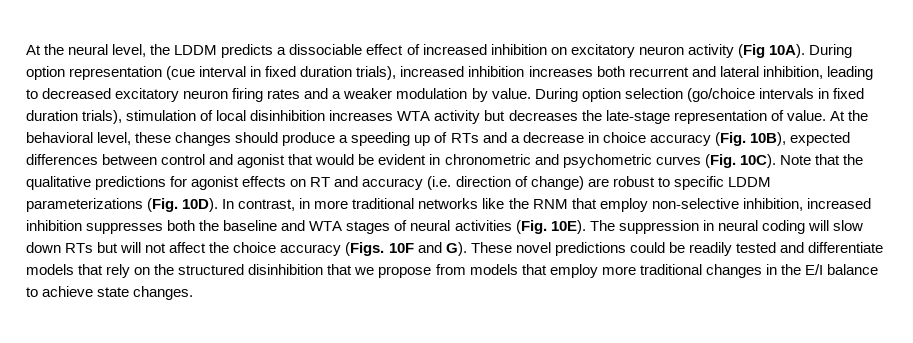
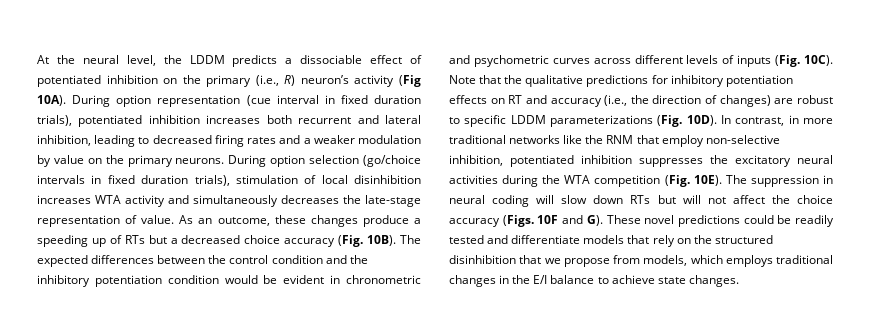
- At the neural level, the LDDM predicts a dissociable effect of increased inhibition on excitatory neuron activity (Fig 10A).
+ At the neural level, the LDDM predicts a dissociable effect of potentiated inhibition on the primary (i.e., R) neuron’s activity (Fig 10A).
- During option representation (cue interval in fixed duration trials), increased inhibition increases both recurrent and lateral inhibition, leading to decreased excitatory neuron firing rates and a weaker modulation by value.
+ During option representation (cue interval in fixed duration trials), potentiated inhibition increases both recurrent and lateral inhibition, leading to decreased firing rates and a weaker modulation by value on the primary neurons.
- During option selection (go/choice intervals in fixed duration trials), stimulation of local disinhibition increases WTA activity but decreases the late-stage representation of value.
+ During option selection (go/choice intervals in fixed duration trials), stimulation of local disinhibition increases WTA activity and simultaneously decreases the late-stage representation of value.
- At the behavioral level, these changes should produce a speeding up of RTs and a decrease in choice accuracy (Fig. 10B), expected differences between control and agonist that would be evident in chronometric and psychometric curves (Fig. 10C).
+ As an outcome, these changes produce a speeding up of RTs but a decreased choice accuracy (Fig. 10B). The expected differences between the control condition and the inhibitory potentiation condition would be evident in chronometric and psychometric curves across different levels of inputs (Fig. 10C).
- Note that the qualitative predictions for agonist effects on RT and accuracy (i.e. direction of change) are robust to specific LDDM parameterizations (Fig. 10D).
+ Note that the qualitative predictions for inhibitory potentiation effects on RT and accuracy (i.e., the direction of changes) are robust to specific LDDM parameterizations (Fig. 10D).
- In contrast, in more traditional networks like the RNM that employ non-selective inhibition, increased inhibition suppresses both the baseline and WTA stages of neural activities (Fig. 10E).
+ In contrast, in more traditional networks like the RNM that employ non-selective inhibition, potentiated inhibition suppresses the excitatory neural activities during the WTA competition (Fig. 10E).
- The suppression in neural coding will slow down RTs but will not affect the choice accuracy (Figs. 10F and G). These novel predictions could be readily tested and differentiate models that rely on the structured disinhibition that we propose from models that employ more traditional changes in the E/I balance to achieve state changes.
+ The suppression in neural coding will slow down RTs but will not affect the choice accuracy (Figs. 10F and G). These novel predictions could be readily tested and differentiate models that rely on the structured disinhibition that we propose from models, which employs traditional changes in the E/I balance to achieve state changes.

